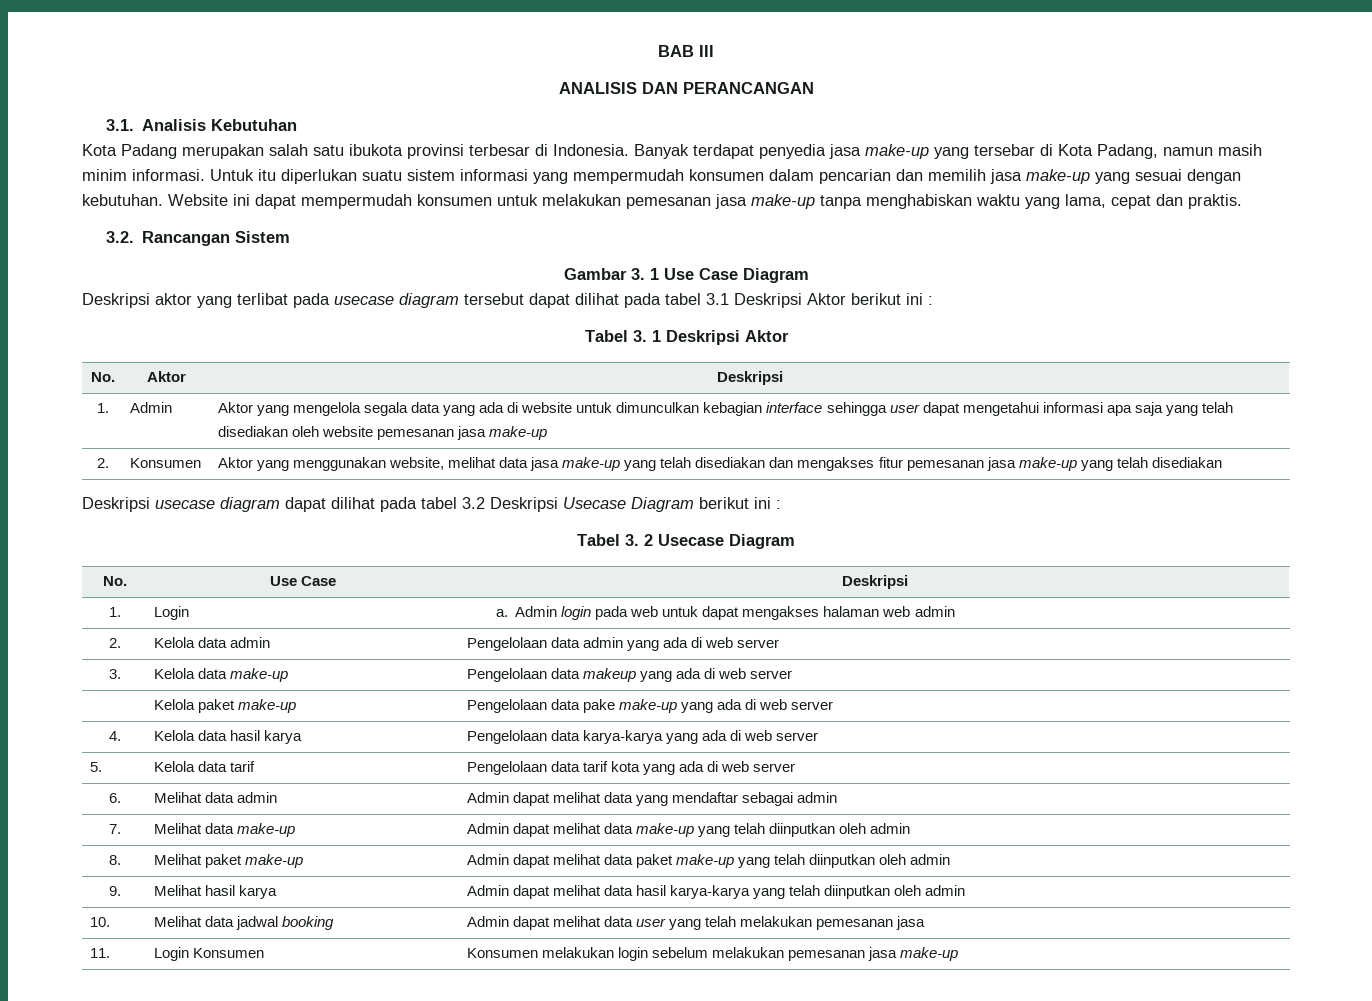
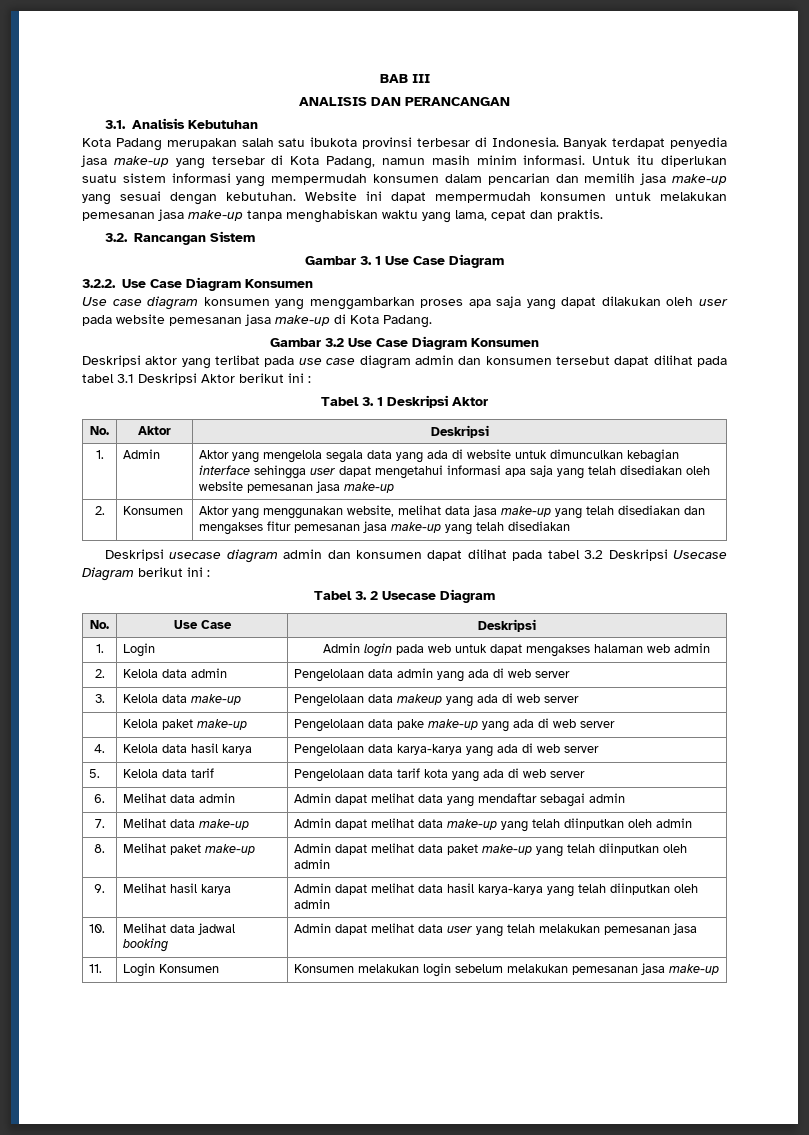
+ 3.2.2. Use Case Diagram Konsumen
+ Use case diagram konsumen yang menggambarkan proses apa saja yang dapat dilakukan oleh user pada website pemesanan jasa make-up di Kota Padang.
+ Gambar 3.2 Use Case Diagram Konsumen
- Deskripsi aktor yang terlibat pada usecase diagram tersebut dapat dilihat pada tabel 3.1 Deskripsi Aktor berikut ini :
+ Deskripsi aktor yang terlibat pada use case diagram admin dan konsumen tersebut dapat dilihat pada tabel 3.1 Deskripsi Aktor berikut ini :
- Deskripsi usecase diagram dapat dilihat pada tabel 3.2 Deskripsi Usecase Diagram berikut ini :
+ Deskripsi usecase diagram admin dan konsumen dapat dilihat pada tabel 3.2 Deskripsi Usecase Diagram berikut ini :
- 1. | Login | a. Admin login pada web untuk dapat mengakses halaman web admin
+ 1. | Login | Admin login pada web untuk dapat mengakses halaman web admin

